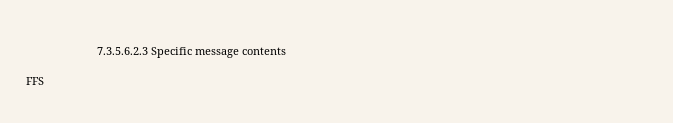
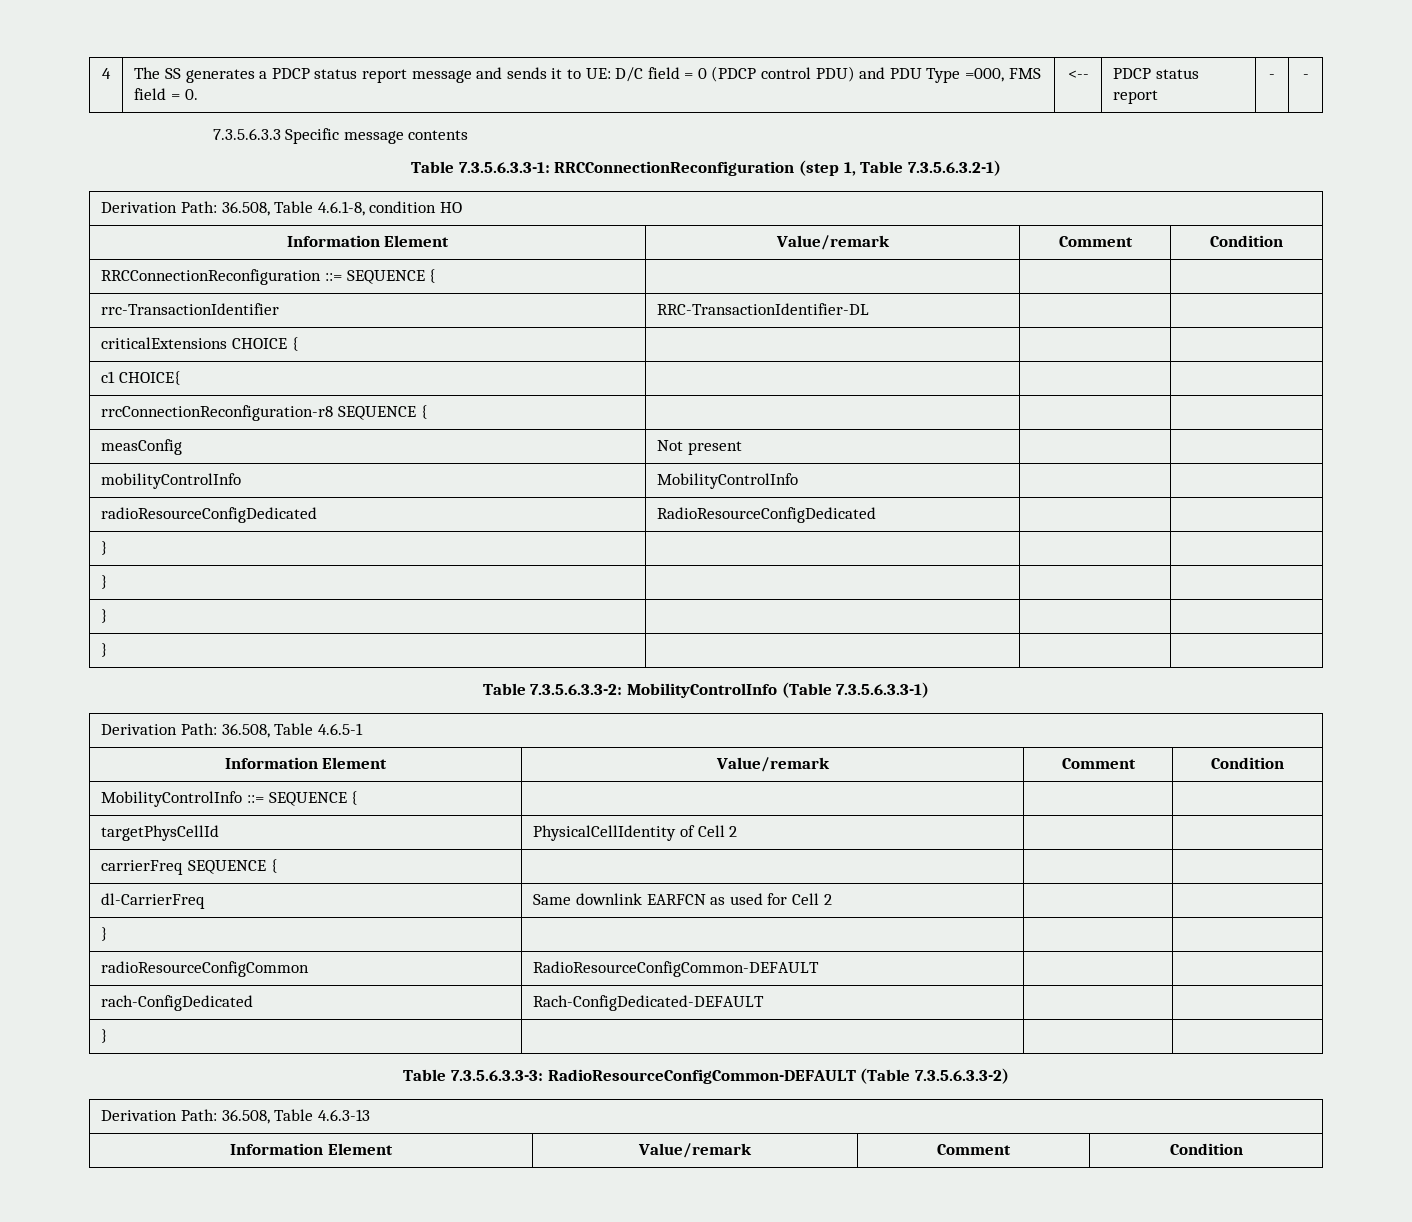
- 7.3.5.6.2.3 Specific message contents
- FFS
+ 4 | The SS generates a PDCP status report message and sends it to UE: D/C field = 0 (PDCP control PDU) and PDU Type =000, FMS field = 0. | <-- | PDCP status report | - | -
+ 7.3.5.6.3.3 Specific message contents
+ Table 7.3.5.6.3.3-1: RRCConnectionReconfiguration (step 1, Table 7.3.5.6.3.2-1)
+ Derivation Path: 36.508, Table 4.6.1-8, condition HO
+ Information Element | Value/remark | Comment | Condition
+ RRCConnectionReconfiguration ::= SEQUENCE { | | |
+ rrc-TransactionIdentifier | RRC-TransactionIdentifier-DL | |
+ criticalExtensions CHOICE { | | |
+ c1 CHOICE{ | | |
+ rrcConnectionReconfiguration-r8 SEQUENCE { | | |
+ measConfig | Not present | |
+ mobilityControlInfo | MobilityControlInfo | |
+ radioResourceConfigDedicated | RadioResourceConfigDedicated | |
+ } | | |
+ } | | |
+ } | | |
+ } | | |
+ Table 7.3.5.6.3.3-2: MobilityControlInfo (Table 7.3.5.6.3.3-1)
+ Derivation Path: 36.508, Table 4.6.5-1
+ Information Element | Value/remark | Comment | Condition
+ MobilityControlInfo ::= SEQUENCE { | | |
+ targetPhysCellId | PhysicalCellIdentity of Cell 2 | |
+ carrierFreq SEQUENCE { | | |
+ dl-CarrierFreq | Same downlink EARFCN as used for Cell 2 | |
+ } | | |
+ radioResourceConfigCommon | RadioResourceConfigCommon-DEFAULT | |
+ rach-ConfigDedicated | Rach-ConfigDedicated-DEFAULT | |
+ } | | |
+ Table 7.3.5.6.3.3-3: RadioResourceConfigCommon-DEFAULT (Table 7.3.5.6.3.3-2)
+ Derivation Path: 36.508, Table 4.6.3-13
+ Information Element | Value/remark | Comment | Condition

